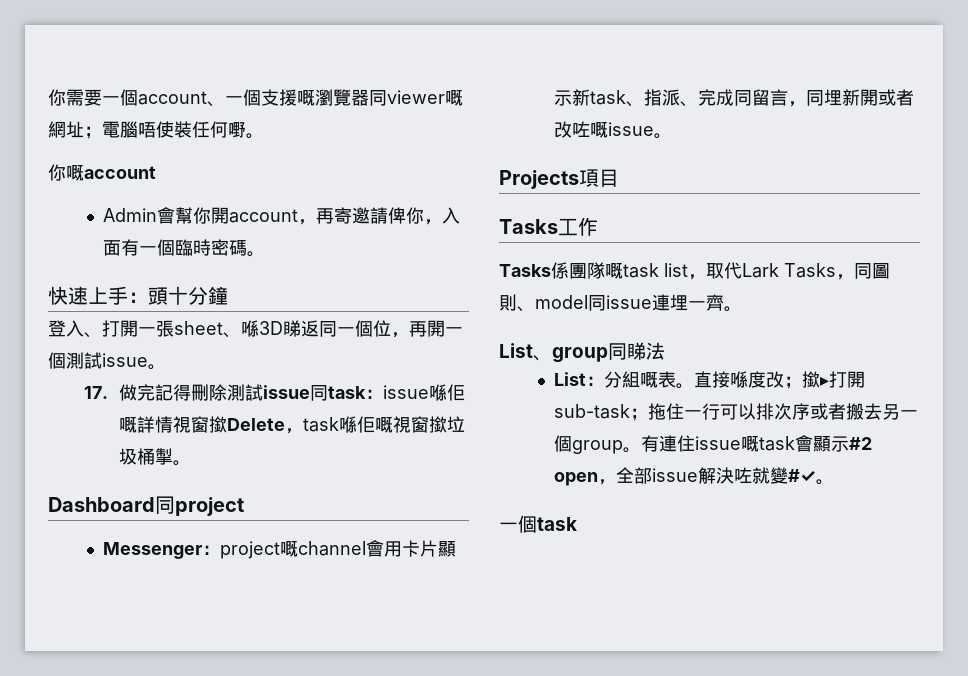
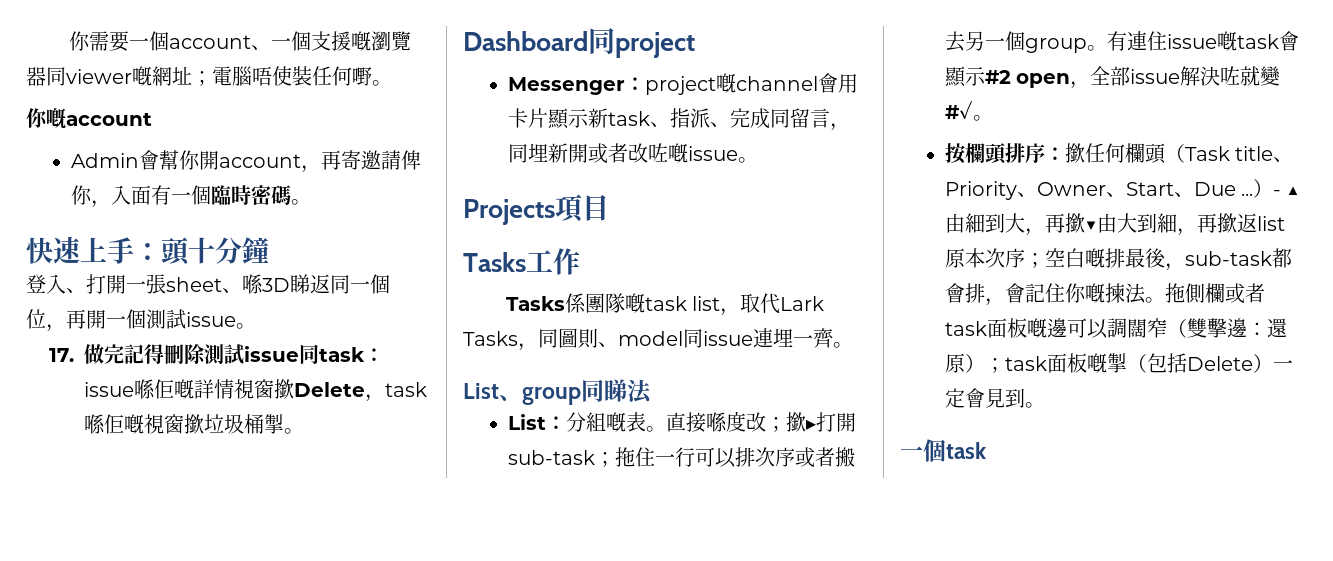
+ 按欄頭排序：撳任何欄頭（Task title、Priority、Owner、Start、Due ...）- ▲由細到大，再撳▼由大到細，再撳返list原本次序；空白嘅排最後，sub-task都會排，會記住你嘅揀法。拖側欄或者task面板嘅邊可以調闊窄（雙擊邊：還原）；task面板嘅掣（包括Delete）一定會見到。

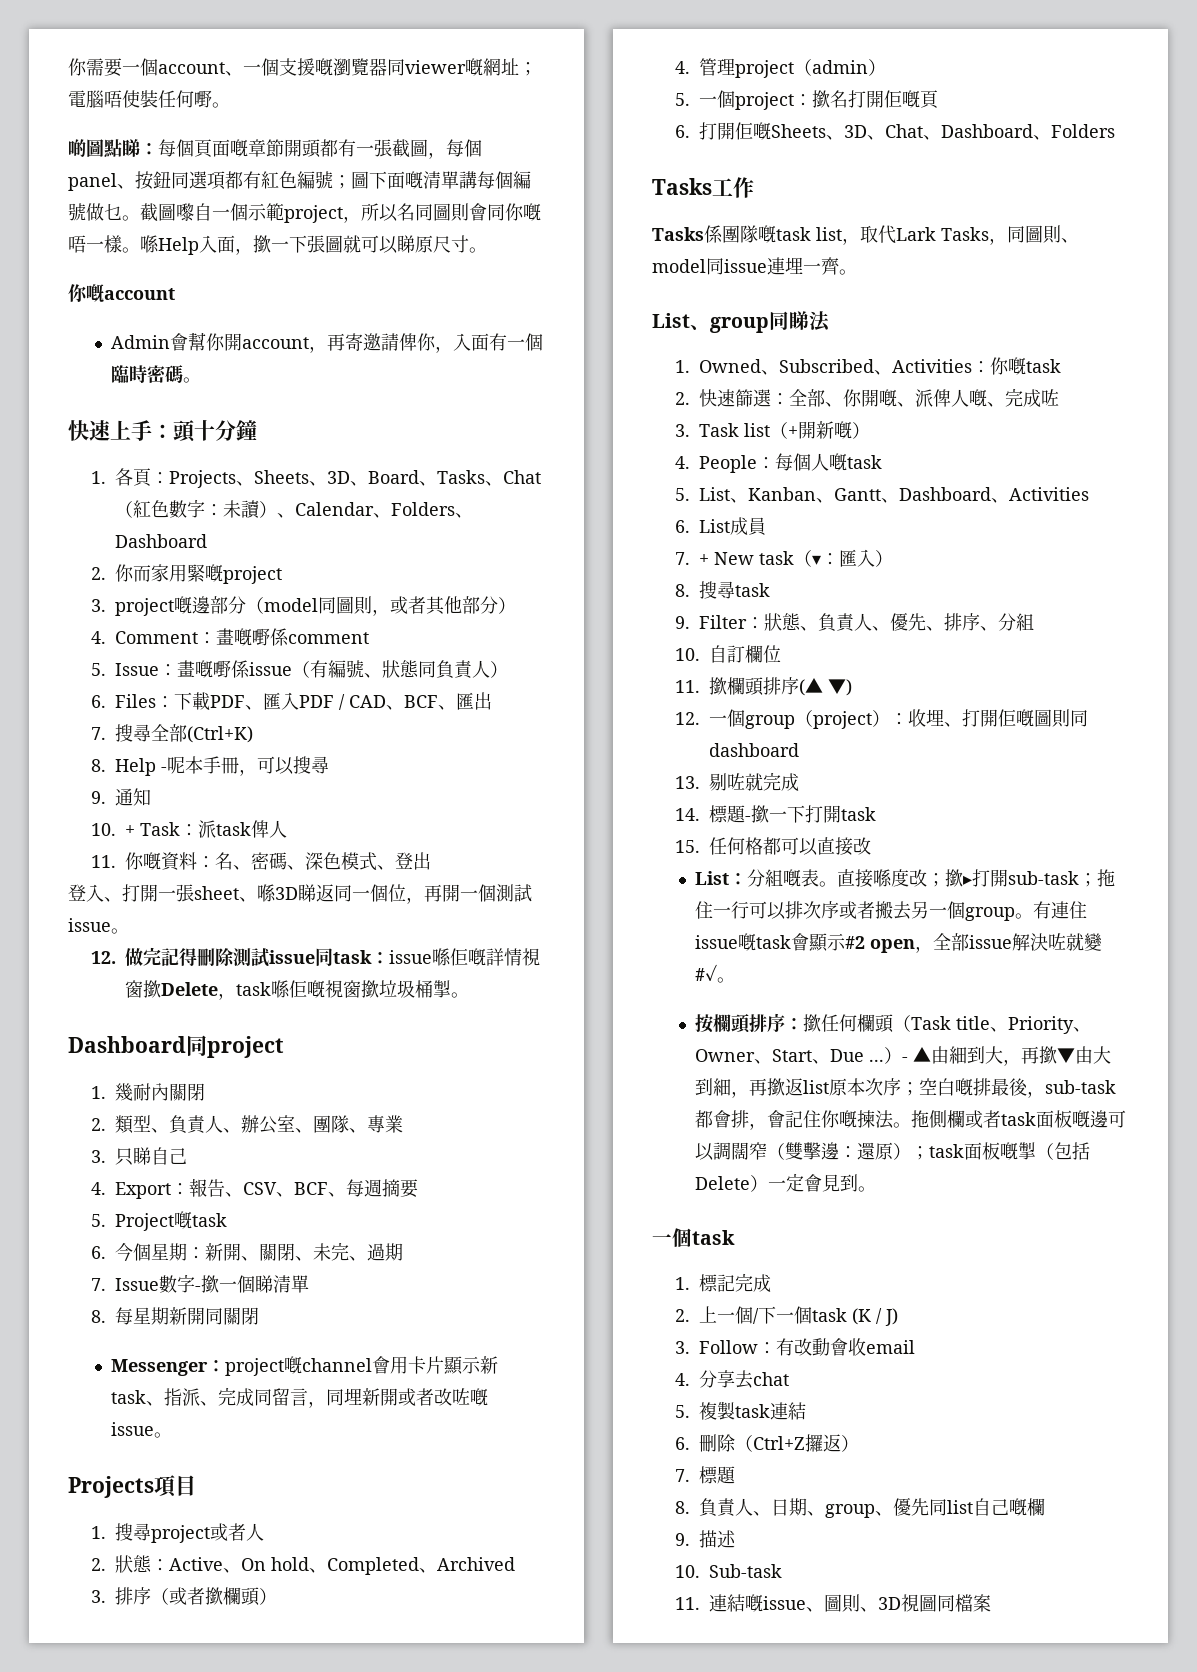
+ 啲圖點睇：每個頁面嘅章節開頭都有一張截圖，每個panel、按鈕同選項都有紅色編號；圖下面嘅清單講每個編號做乜。截圖嚟自一個示範project，所以名同圖則會同你嘅唔一樣。喺Help入面，撳一下張圖就可以睇原尺寸。
+ 1.各頁：Projects、Sheets、3D、Board、Tasks、Chat（紅色數字：未讀）、Calendar、Folders、Dashboard
+ 2.你而家用緊嘅project
+ 3. project嘅邊部分（model同圖則，或者其他部分）
+ 4. Comment：畫嘅嘢係comment
+ 5. Issue：畫嘅嘢係issue（有編號、狀態同負責人）
+ 6. Files：下載PDF、匯入PDF / CAD、BCF、匯出
+ 7.搜尋全部(Ctrl+K)
+ 8. Help -呢本手冊，可以搜尋
+ 9.通知
+ 10. + Task：派task俾人
+ 11.你嘅資料：名、密碼、深色模式、登出
- 17.做完記得刪除測試issue同task：issue喺佢嘅詳情視窗撳Delete，task喺佢嘅視窗撳垃圾桶掣。
+ 12.做完記得刪除測試issue同task：issue喺佢嘅詳情視窗撳Delete，task喺佢嘅視窗撳垃圾桶掣。
+ 1.幾耐內關閉
+ 2.類型、負責人、辦公室、團隊、專業
+ 3.只睇自己
+ 4. Export：報告、CSV、BCF、每週摘要
+ 5. Project嘅task
+ 6.今個星期：新開、關閉、未完、過期
+ 7. Issue數字-撳一個睇清單
+ 8.每星期新開同關閉
+ 1.搜尋project或者人
+ 2.狀態：Active、On hold、Completed、Archived
+ 3.排序（或者撳欄頭）
+ 4.管理project（admin）
+ 5.一個project：撳名打開佢嘅頁
+ 6.打開佢嘅Sheets、3D、Chat、Dashboard、Folders
+ 1. Owned、Subscribed、Activities：你嘅task
+ 2.快速篩選：全部、你開嘅、派俾人嘅、完成咗
+ 3. Task list（+開新嘅）
+ 4. People：每個人嘅task
+ 5. List、Kanban、Gantt、Dashboard、Activities
+ 6. List成員
+ 7. + New task（▾：匯入）
+ 8.搜尋task
+ 9. Filter：狀態、負責人、優先、排序、分組
+ 10.自訂欄位
+ 11.撳欄頭排序(▲ ▼)
+ 12.一個group（project）：收埋、打開佢嘅圖則同dashboard
+ 13.剔咗就完成
+ 14.標題-撳一下打開task
+ 15.任何格都可以直接改
+ 1.標記完成
+ 2.上一個/下一個task (K / J)
+ 3. Follow：有改動會收email
+ 4.分享去chat
+ 5.複製task連結
+ 6.刪除（Ctrl+Z攞返）
+ 7.標題
+ 8.負責人、日期、group、優先同list自己嘅欄
+ 9.描述
+ 10. Sub-task
+ 11.連結嘅issue、圖則、3D視圖同檔案

